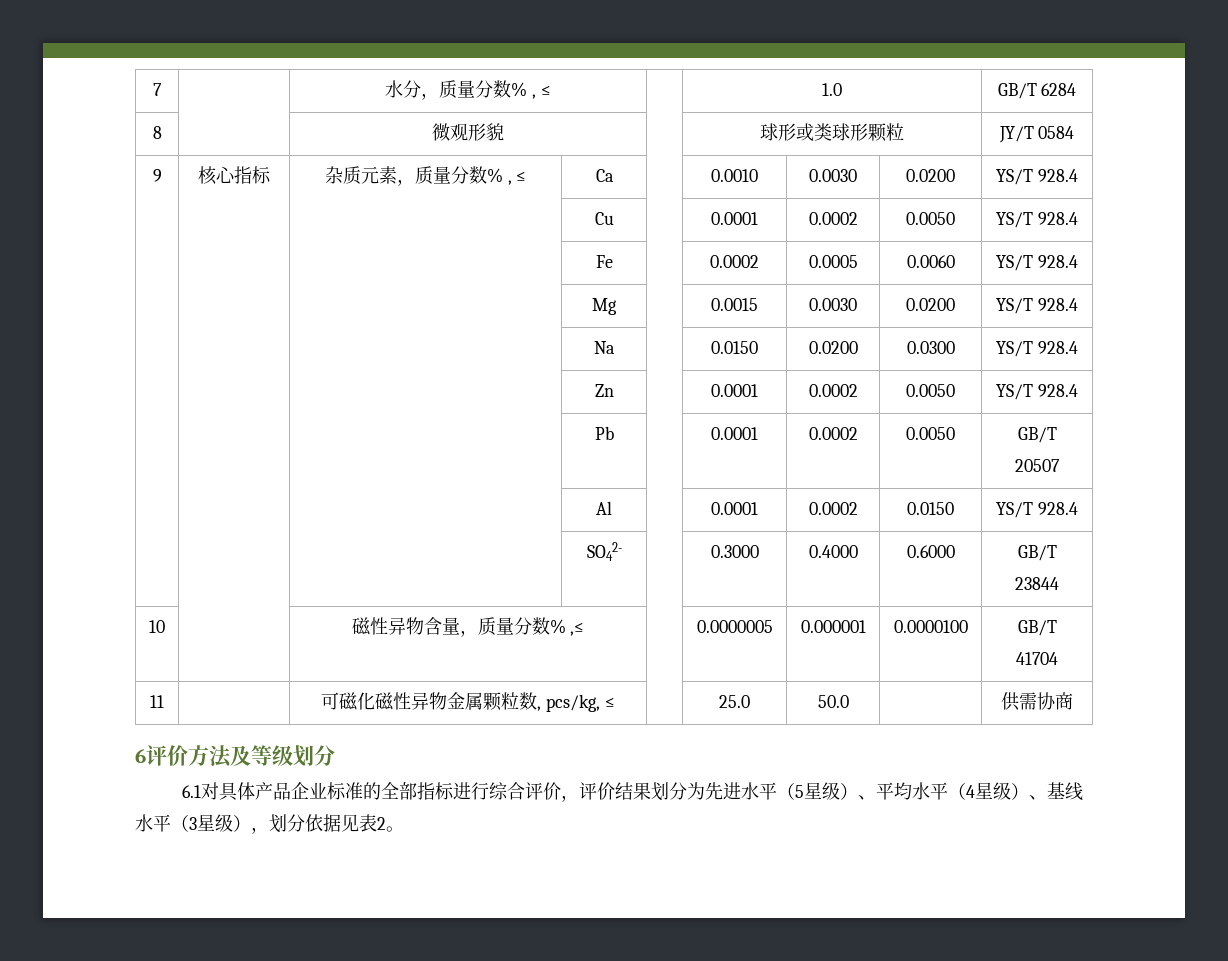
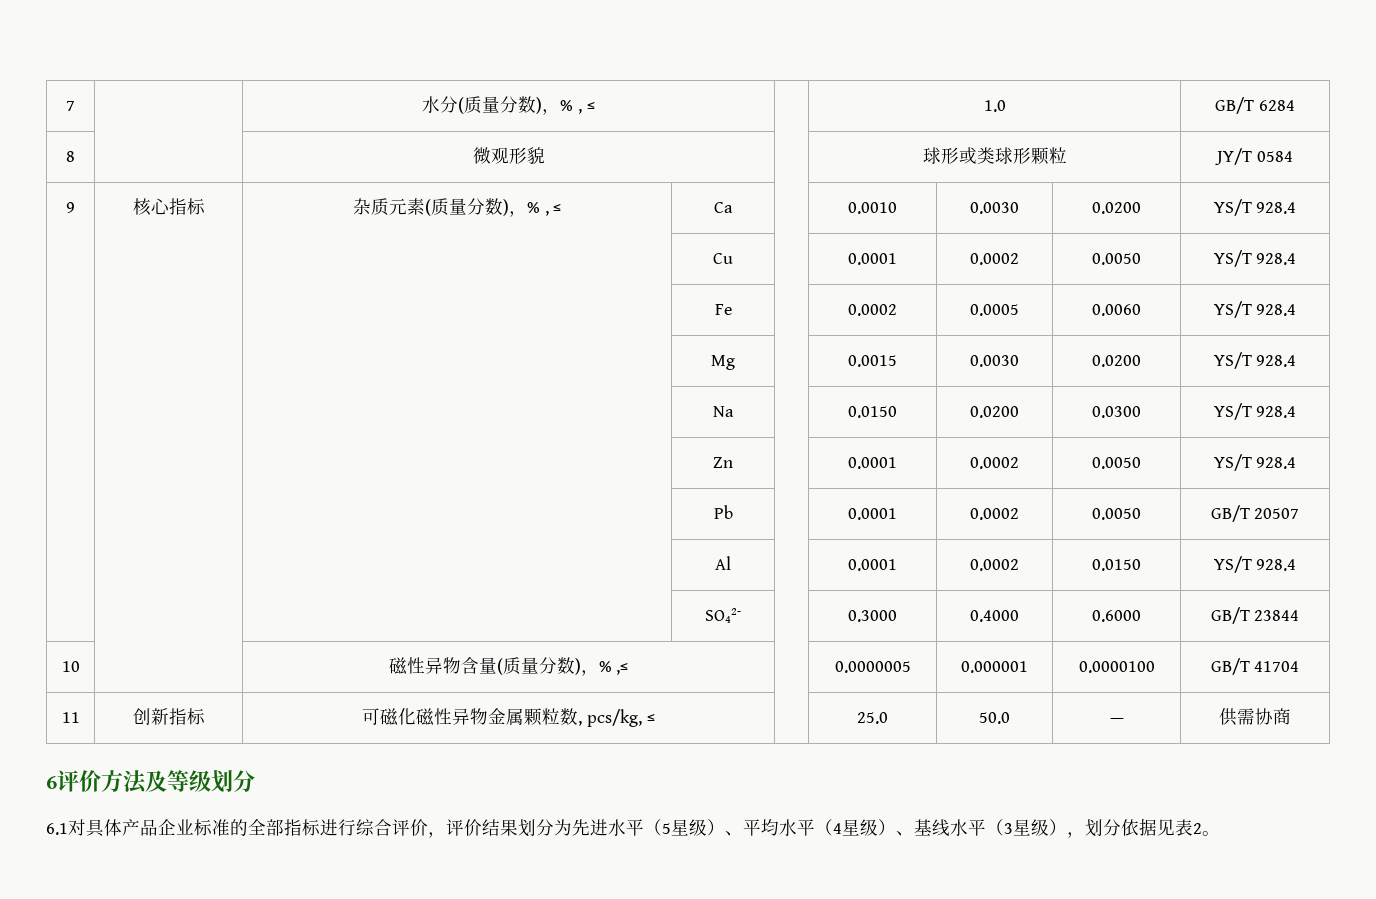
- 7 | | 水分，质量分数% , ≤ | | 1.0 | GB/T 6284
+ 7 | | 水分(质量分数)，% , ≤ | | 1.0 | GB/T 6284
- 9 | 核心指标 | 杂质元素，质量分数% , ≤ | Ca | | 0.0010 | 0.0030 | 0.0200 | YS/T 928.4
+ 9 | 核心指标 | 杂质元素(质量分数)，% , ≤ | Ca | | 0.0010 | 0.0030 | 0.0200 | YS/T 928.4
- 10 | | 磁性异物含量，质量分数% ,≤ | | 0.0000005 | 0.000001 | 0.0000100 | GB/T 41704
+ 10 | | 磁性异物含量(质量分数)，% ,≤ | | 0.0000005 | 0.000001 | 0.0000100 | GB/T 41704
- 11 | | 可磁化磁性异物金属颗粒数, pcs/kg, ≤ | | 25.0 | 50.0 | | 供需协商
+ 11 | 创新指标 | 可磁化磁性异物金属颗粒数, pcs/kg, ≤ | | 25.0 | 50.0 | — | 供需协商

